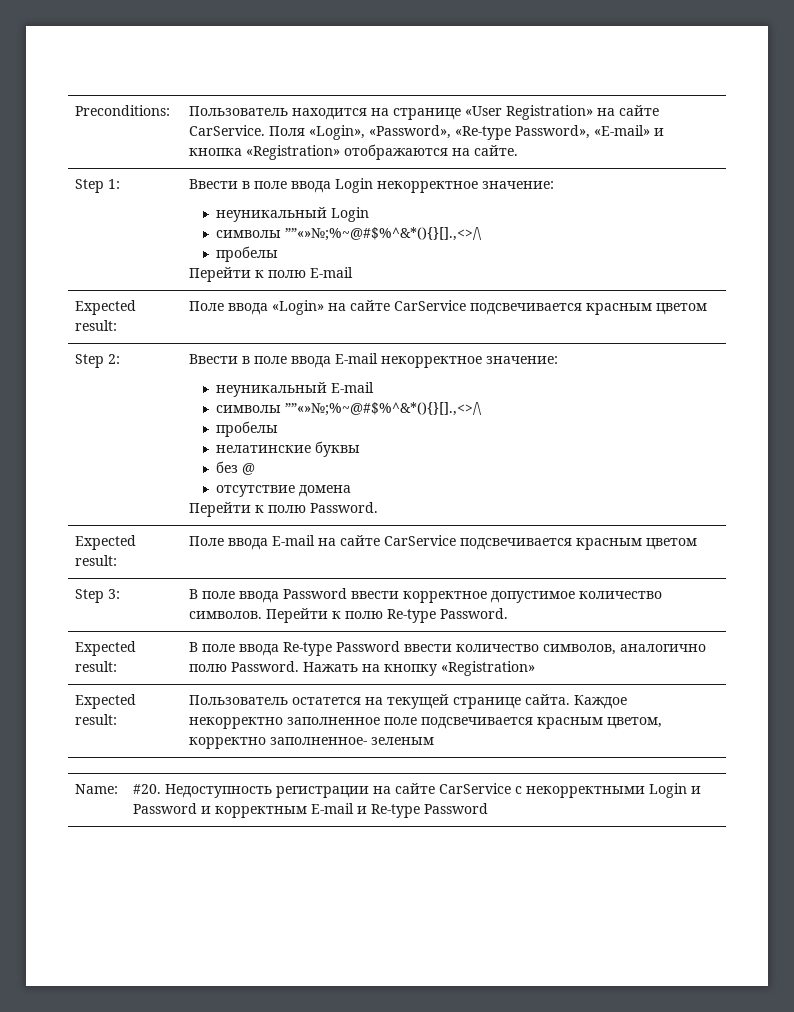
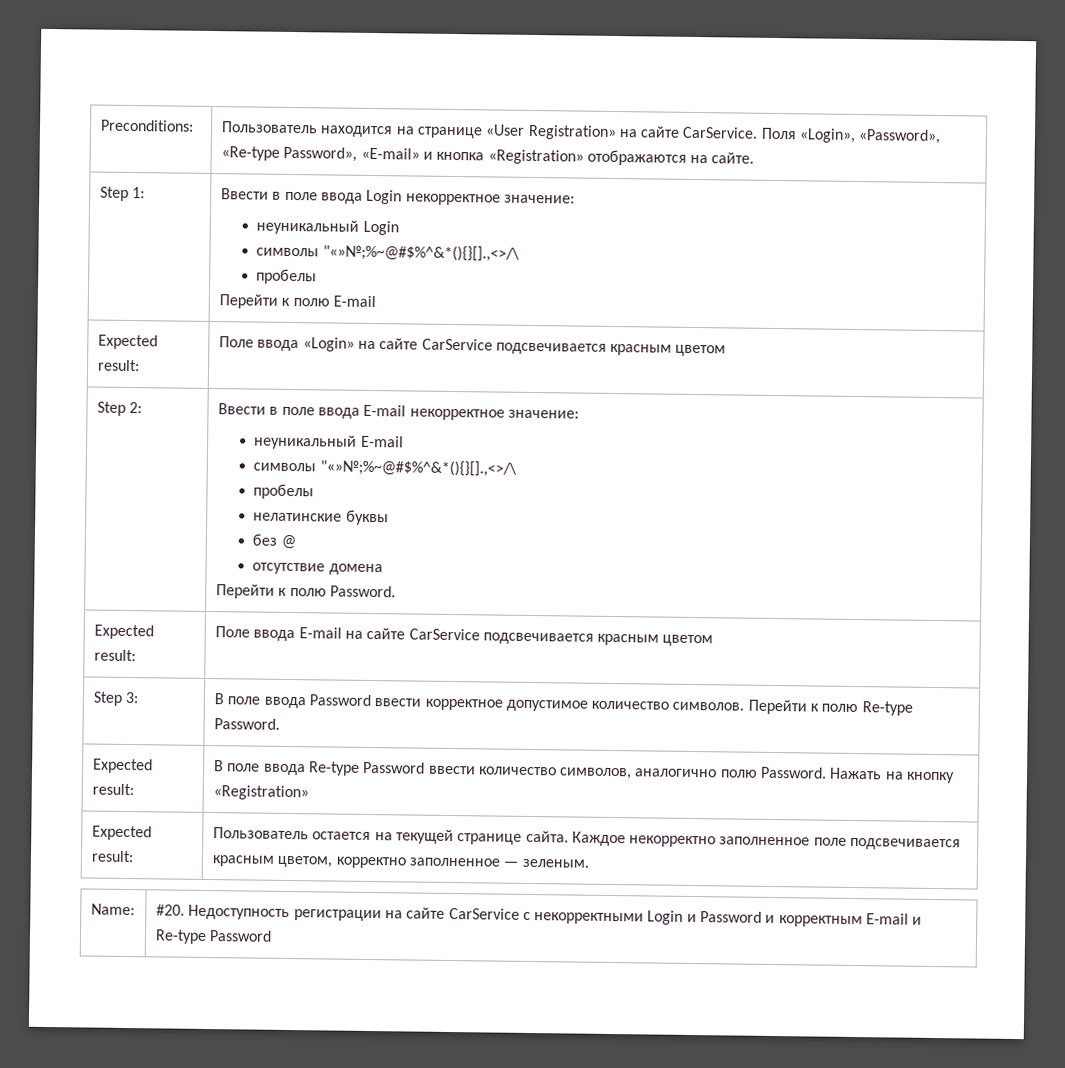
  Step 1: | Ввести в поле ввода Login некорректное значение:
  неуникальный Login
- символы ””«»№;%~@#$%^&*(){}[].,<>/\
+ символы "«»№;%~@#$%^&*(){}[].,<>/\
  Step 2: | Ввести в поле ввода E-mail некорректное значение:
  неуникальный E-mail
- символы ””«»№;%~@#$%^&*(){}[].,<>/\
+ символы "«»№;%~@#$%^&*(){}[].,<>/\
- Expected result: | Пользователь остатется на текущей странице сайта. Каждое некорректно заполненное поле подсвечивается красным цветом, корректно заполненное- зеленым
+ Expected result: | Пользователь остается на текущей странице сайта. Каждое некорректно заполненное поле подсвечивается красным цветом, корректно заполненное — зеленым.

